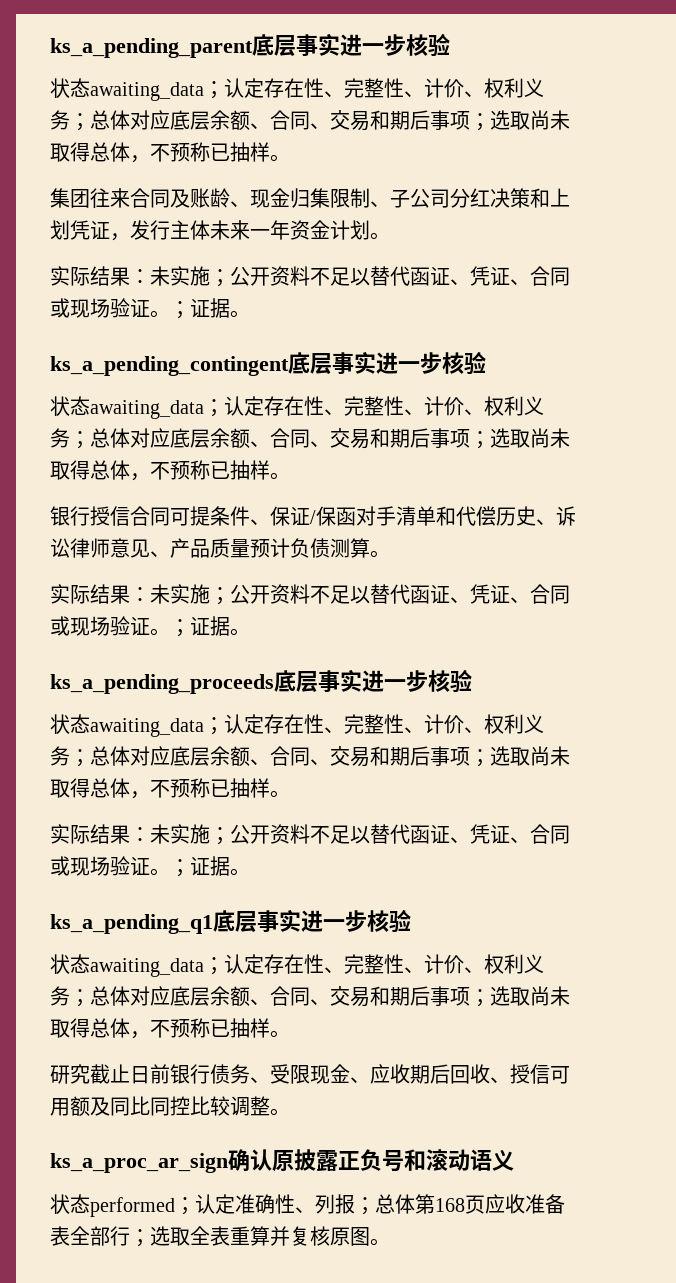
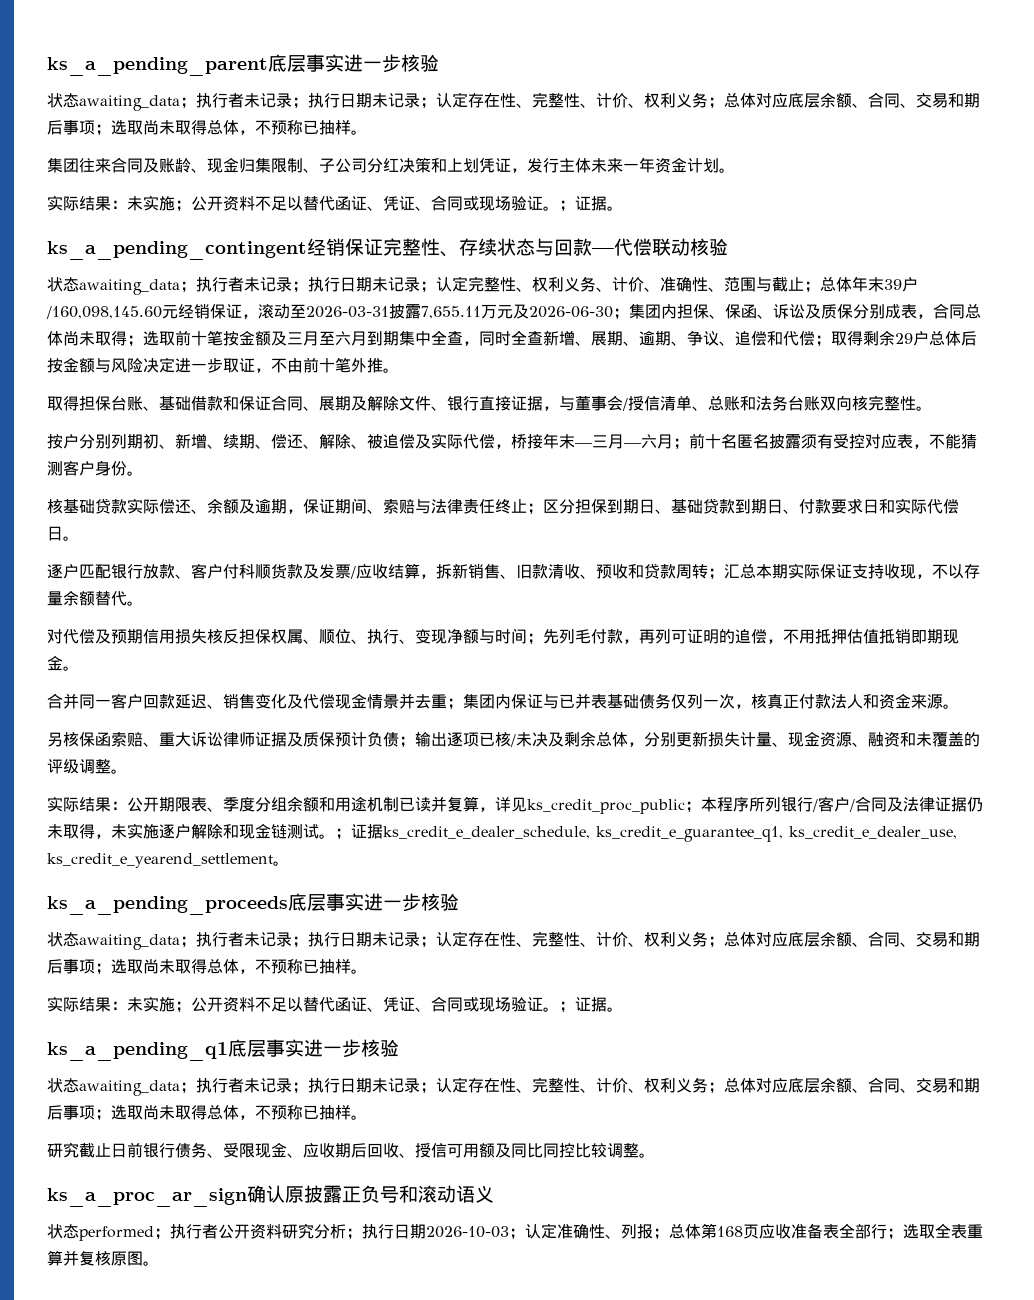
  ks_a_pending_parent底层事实进一步核验
- 状态awaiting_data；认定存在性、完整性、计价、权利义务；总体对应底层余额、合同、交易和期后事项；选取尚未取得总体，不预称已抽样。
+ 状态awaiting_data；执行者未记录；执行日期未记录；认定存在性、完整性、计价、权利义务；总体对应底层余额、合同、交易和期后事项；选取尚未取得总体，不预称已抽样。
- ks_a_pending_contingent底层事实进一步核验
- 状态awaiting_data；认定存在性、完整性、计价、权利义务；总体对应底层余额、合同、交易和期后事项；选取尚未取得总体，不预称已抽样。
- 银行授信合同可提条件、保证/保函对手清单和代偿历史、诉讼律师意见、产品质量预计负债测算。
- 实际结果：未实施；公开资料不足以替代函证、凭证、合同或现场验证。；证据。
+ ks_a_pending_contingent经销保证完整性、存续状态与回款—代偿联动核验
+ 状态awaiting_data；执行者未记录；执行日期未记录；认定完整性、权利义务、计价、准确性、范围与截止；总体年末39户/160,098,145.60元经销保证，滚动至2026-03-31披露7,655.11万元及2026-06-30；集团内担保、保函、诉讼及质保分别成表，合同总体尚未取得；选取前十笔按金额及三月至六月到期集中全查，同时全查新增、展期、逾期、争议、追偿和代偿；取得剩余29户总体后按金额与风险决定进一步取证，不由前十笔外推。
+ 取得担保台账、基础借款和保证合同、展期及解除文件、银行直接证据，与董事会/授信清单、总账和法务台账双向核完整性。
+ 按户分别列期初、新增、续期、偿还、解除、被追偿及实际代偿，桥接年末—三月—六月；前十名匿名披露须有受控对应表，不能猜测客户身份。
+ 核基础贷款实际偿还、余额及逾期，保证期间、索赔与法律责任终止；区分担保到期日、基础贷款到期日、付款要求日和实际代偿日。
+ 逐户匹配银行放款、客户付科顺货款及发票/应收结算，拆新销售、旧款清收、预收和贷款周转；汇总本期实际保证支持收现，不以存量余额替代。
+ 对代偿及预期信用损失核反担保权属、顺位、执行、变现净额与时间；先列毛付款，再列可证明的追偿，不用抵押估值抵销即期现金。
+ 合并同一客户回款延迟、销售变化及代偿现金情景并去重；集团内保证与已并表基础债务仅列一次，核真正付款法人和资金来源。
+ 另核保函索赔、重大诉讼律师证据及质保预计负债；输出逐项已核/未决及剩余总体，分别更新损失计量、现金资源、融资和未覆盖的评级调整。
+ 实际结果：公开期限表、季度分组余额和用途机制已读并复算，详见ks_credit_proc_public；本程序所列银行/客户/合同及法律证据仍未取得，未实施逐户解除和现金链测试。；证据ks_credit_e_dealer_schedule, ks_credit_e_guarantee_q1, ks_credit_e_dealer_use, ks_credit_e_yearend_settlement。
  ks_a_pending_proceeds底层事实进一步核验
- 状态awaiting_data；认定存在性、完整性、计价、权利义务；总体对应底层余额、合同、交易和期后事项；选取尚未取得总体，不预称已抽样。
+ 状态awaiting_data；执行者未记录；执行日期未记录；认定存在性、完整性、计价、权利义务；总体对应底层余额、合同、交易和期后事项；选取尚未取得总体，不预称已抽样。
  ks_a_pending_q1底层事实进一步核验
- 状态awaiting_data；认定存在性、完整性、计价、权利义务；总体对应底层余额、合同、交易和期后事项；选取尚未取得总体，不预称已抽样。
+ 状态awaiting_data；执行者未记录；执行日期未记录；认定存在性、完整性、计价、权利义务；总体对应底层余额、合同、交易和期后事项；选取尚未取得总体，不预称已抽样。
- 状态performed；认定准确性、列报；总体第168页应收准备表全部行；选取全表重算并复核原图。
+ 状态performed；执行者公开资料研究分析；执行日期2026-10-03；认定准确性、列报；总体第168页应收准备表全部行；选取全表重算并复核原图。

